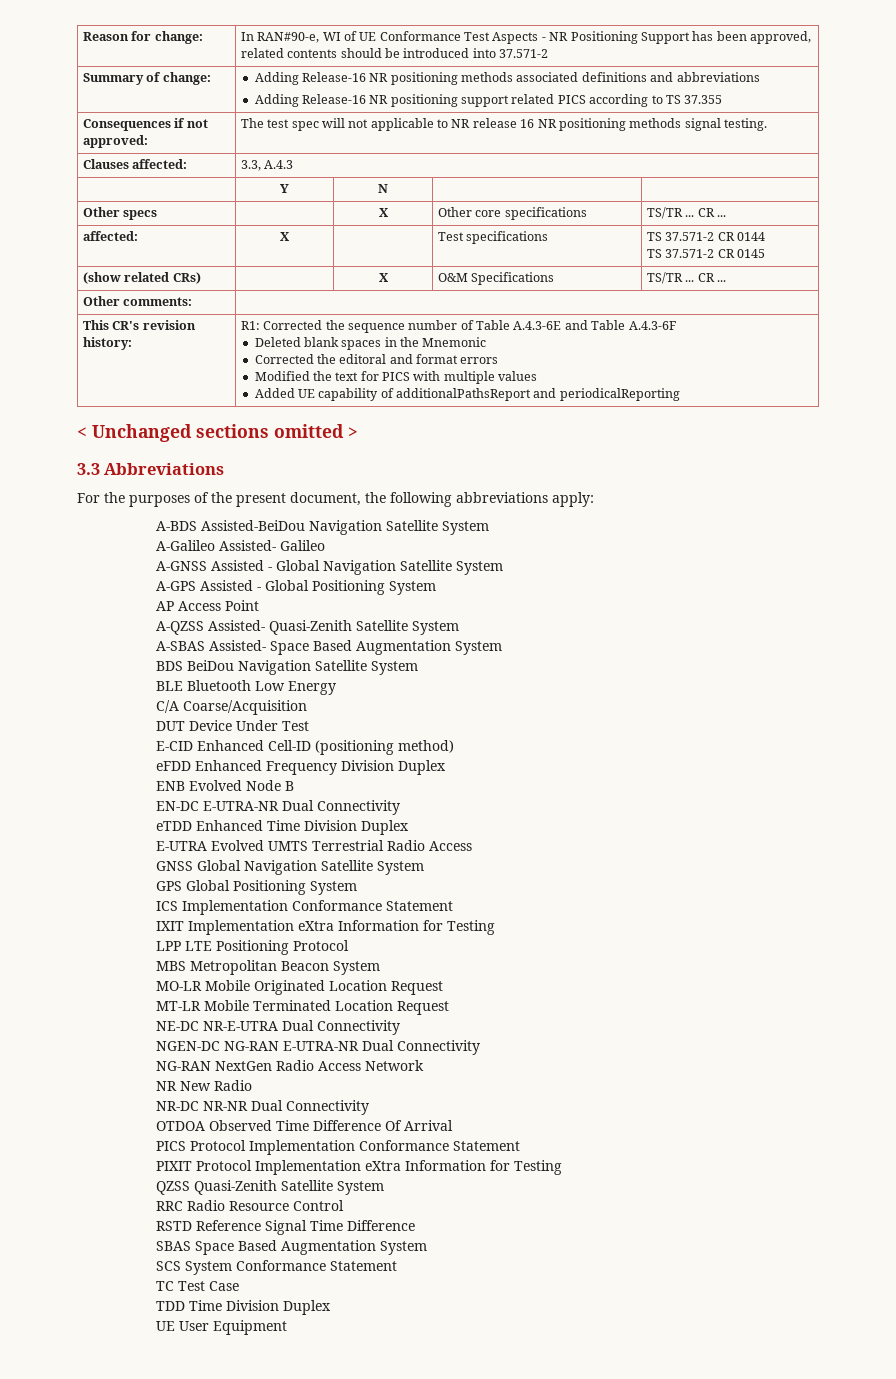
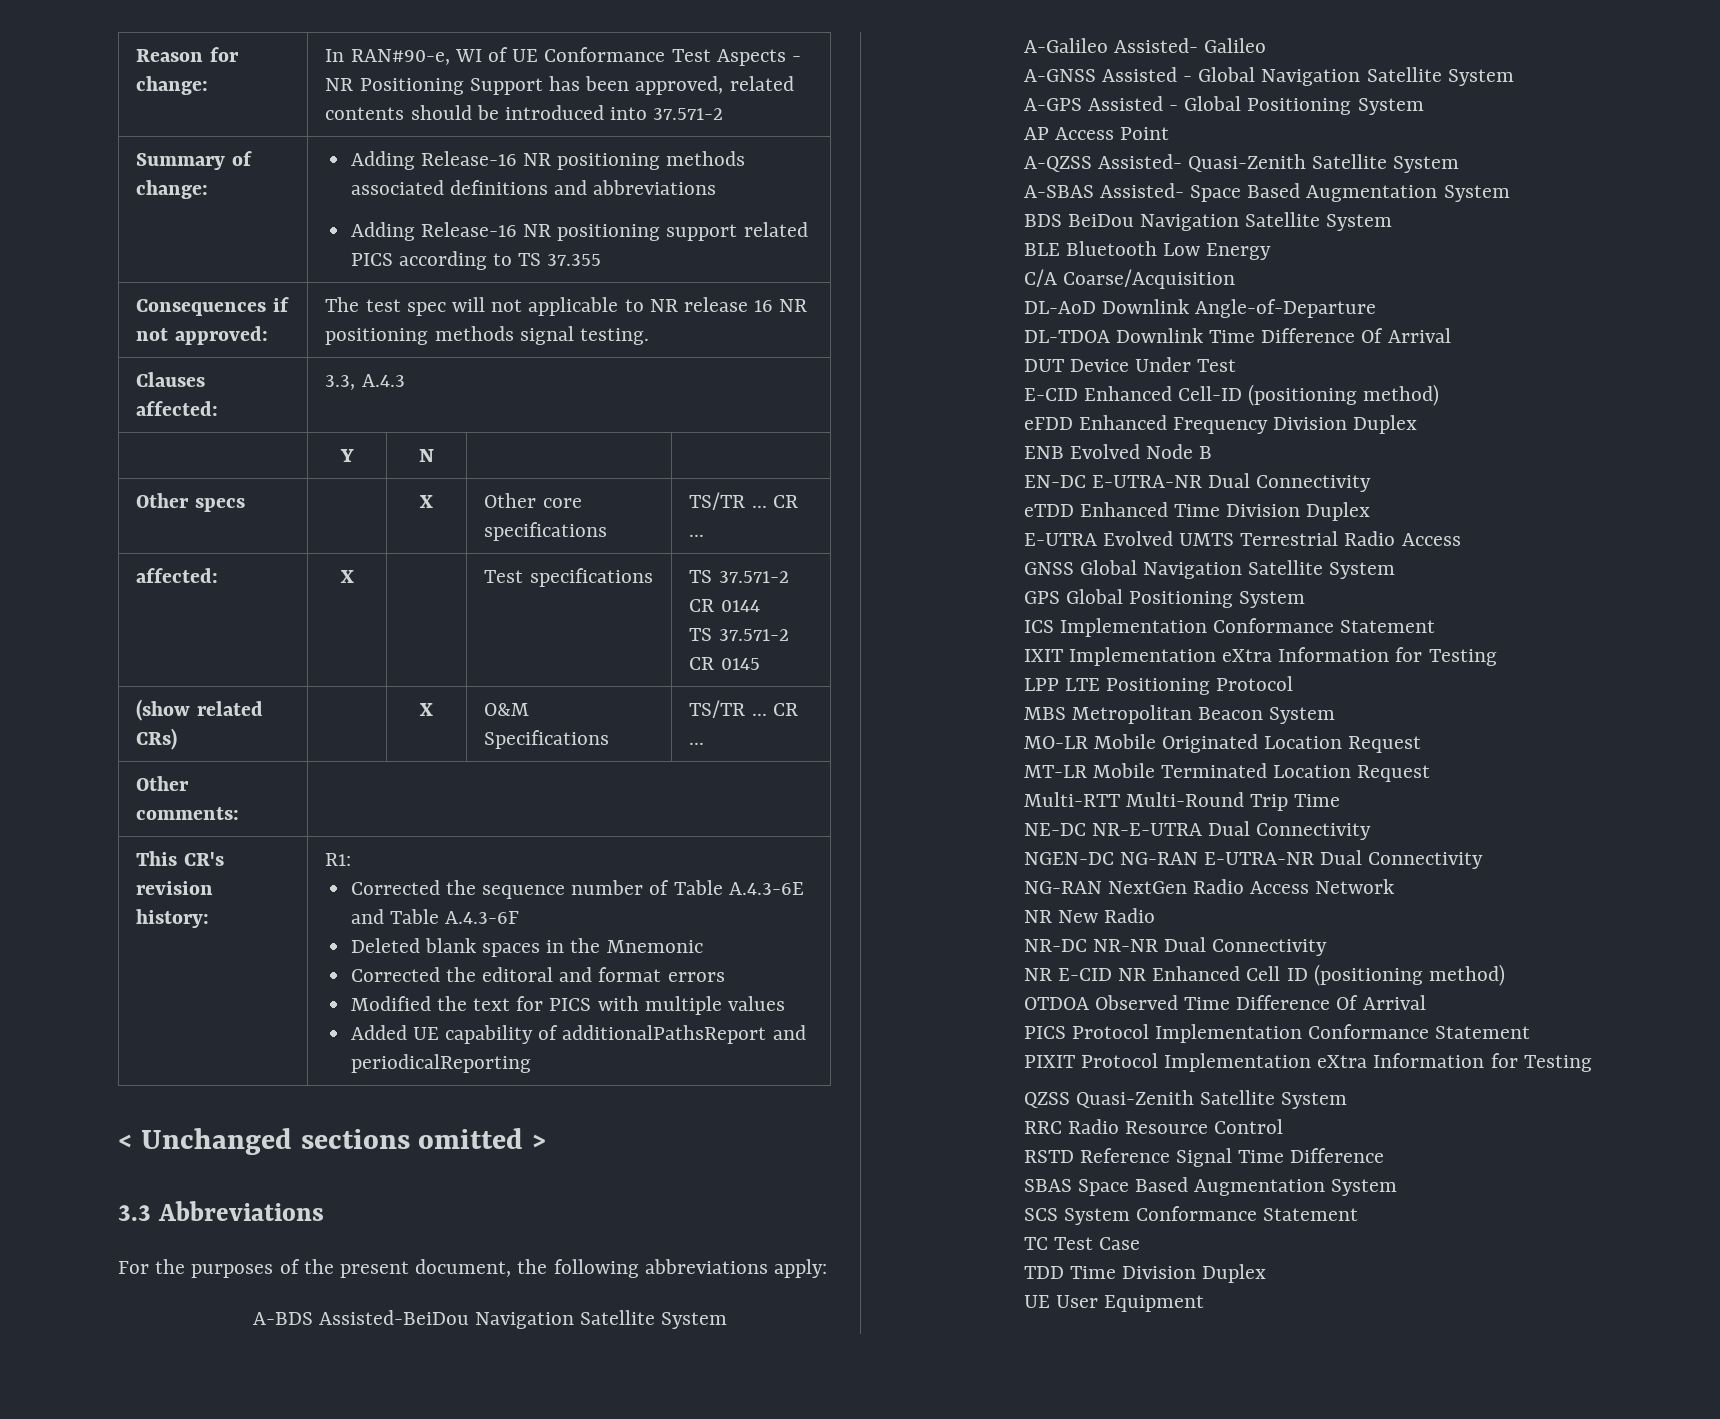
- R1: Corrected the sequence number of Table A.4.3-6E and Table A.4.3-6F
+ R1:
+ Corrected the sequence number of Table A.4.3-6E and Table A.4.3-6F
+ DL-AoD Downlink Angle-of-Departure
+ DL-TDOA Downlink Time Difference Of Arrival
+ Multi-RTT Multi-Round Trip Time
+ NR E-CID NR Enhanced Cell ID (positioning method)

